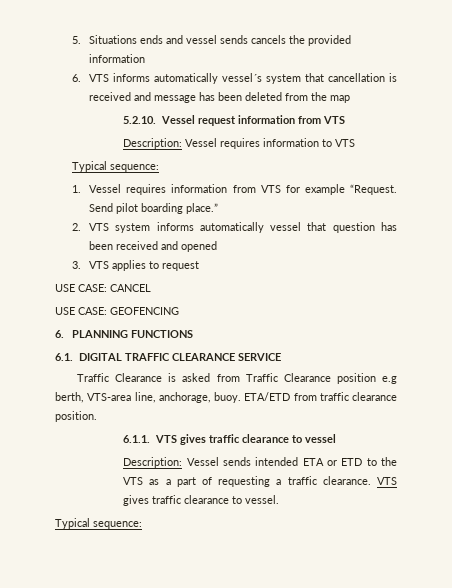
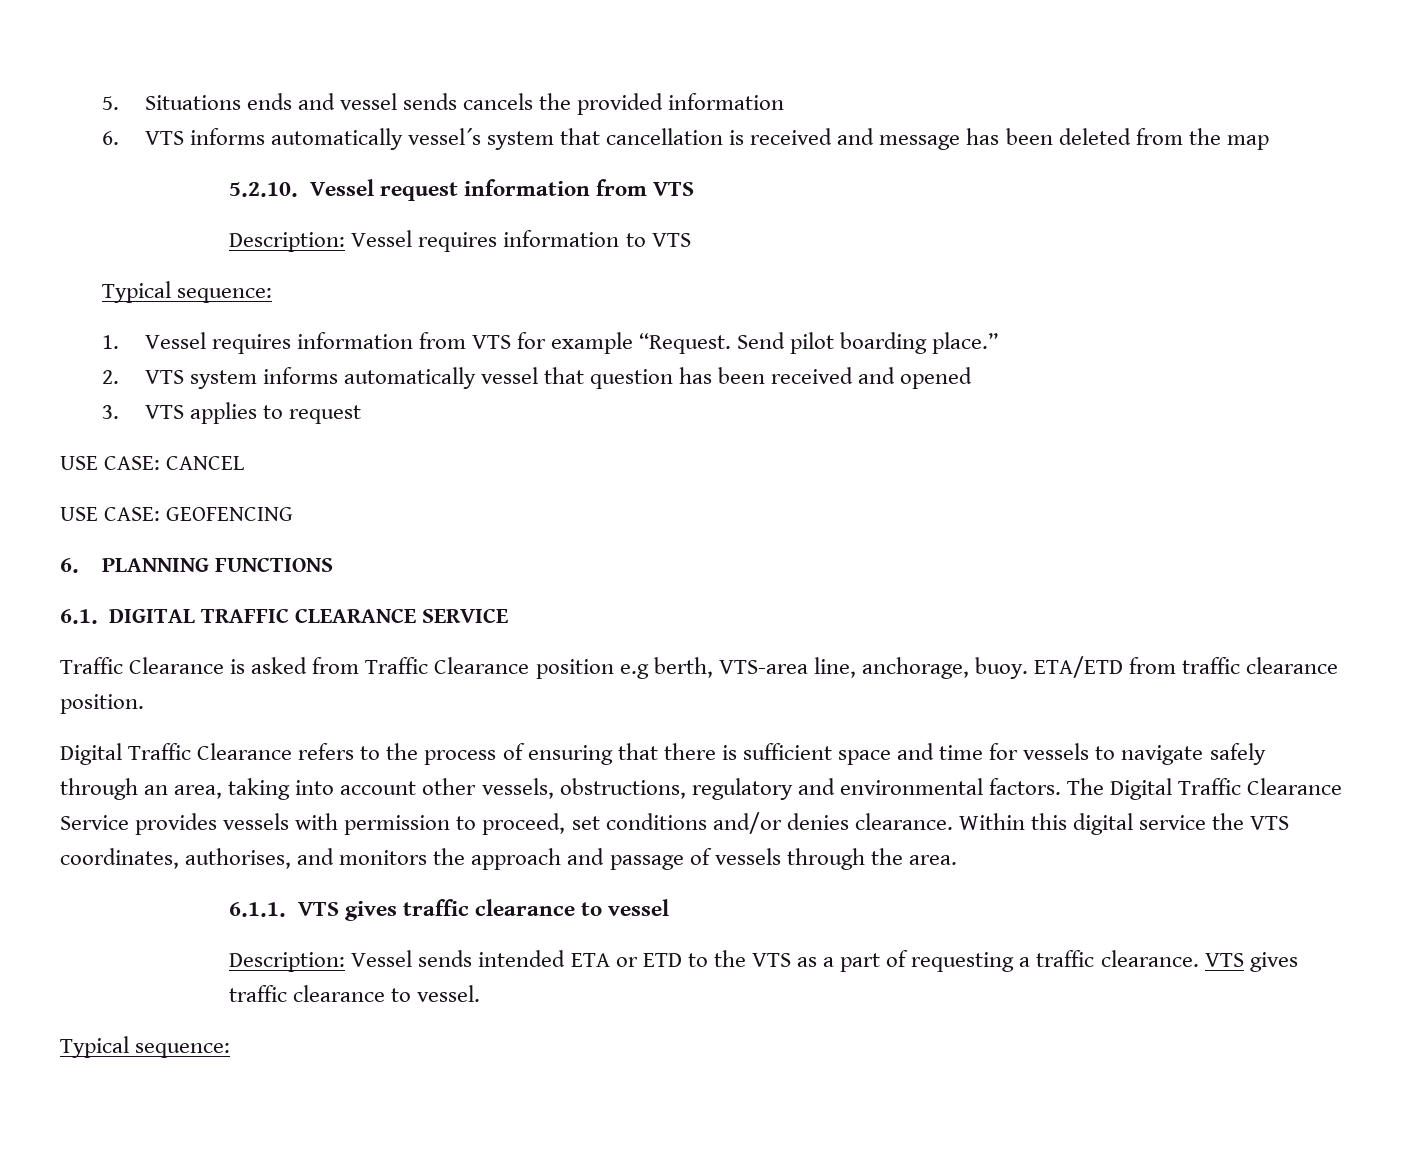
+ Digital Traffic Clearance refers to the process of ensuring that there is sufficient space and time for vessels to navigate safely through an area, taking into account other vessels, obstructions, regulatory and environmental factors. The Digital Traffic Clearance Service provides vessels with permission to proceed, set conditions and/or denies clearance. Within this digital service the VTS coordinates, authorises, and monitors the approach and passage of vessels through the area.

